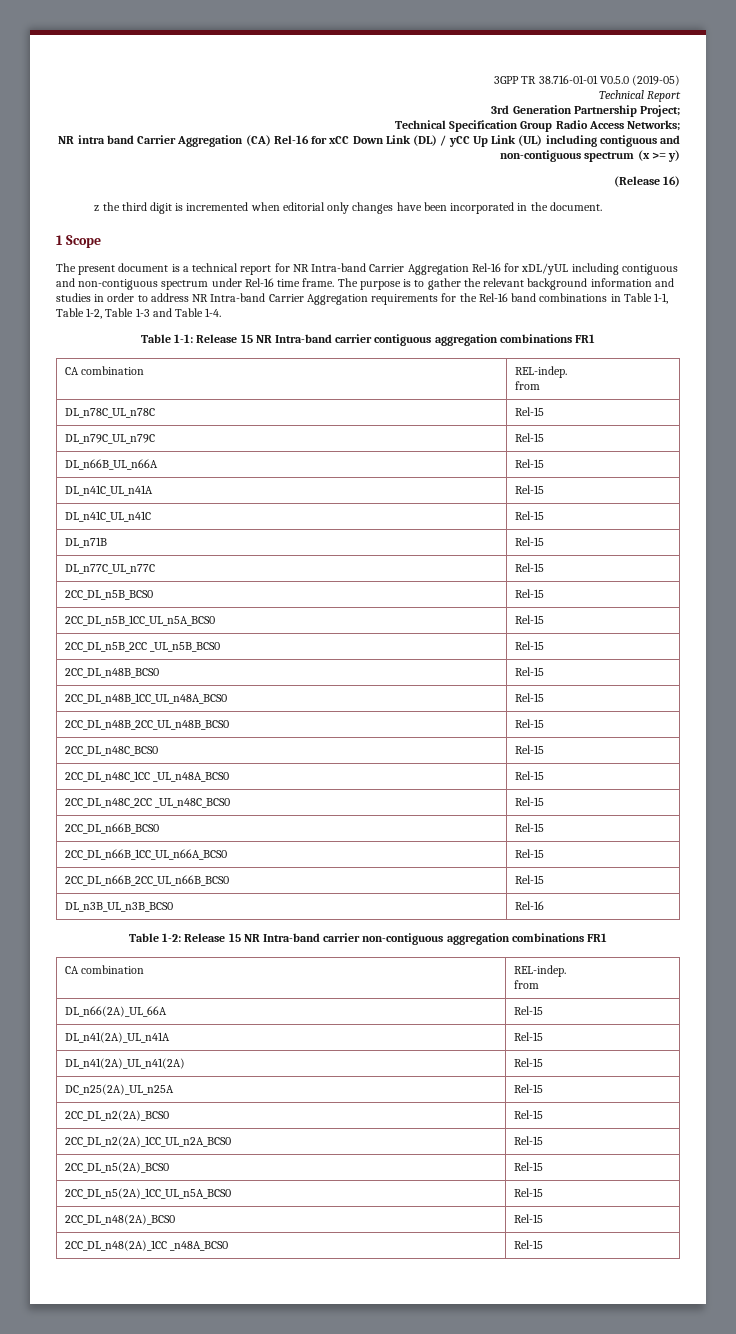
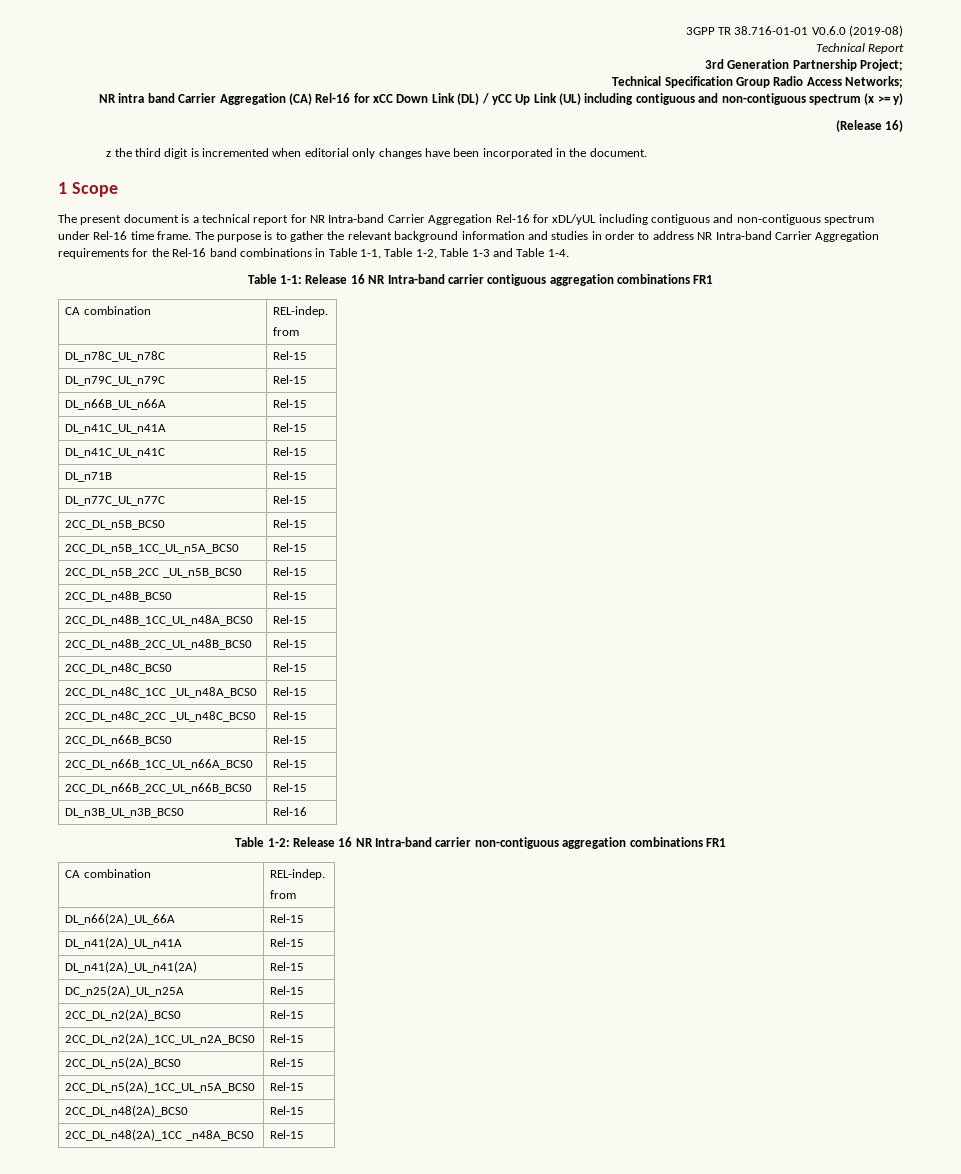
- 3GPP TR 38.716-01-01 V0.5.0 (2019-05)
+ 3GPP TR 38.716-01-01 V0.6.0 (2019-08)
- Table 1-1: Release 15 NR Intra-band carrier contiguous aggregation combinations FR1
+ Table 1-1: Release 16 NR Intra-band carrier contiguous aggregation combinations FR1
- Table 1-2: Release 15 NR Intra-band carrier non-contiguous aggregation combinations FR1
+ Table 1-2: Release 16 NR Intra-band carrier non-contiguous aggregation combinations FR1

